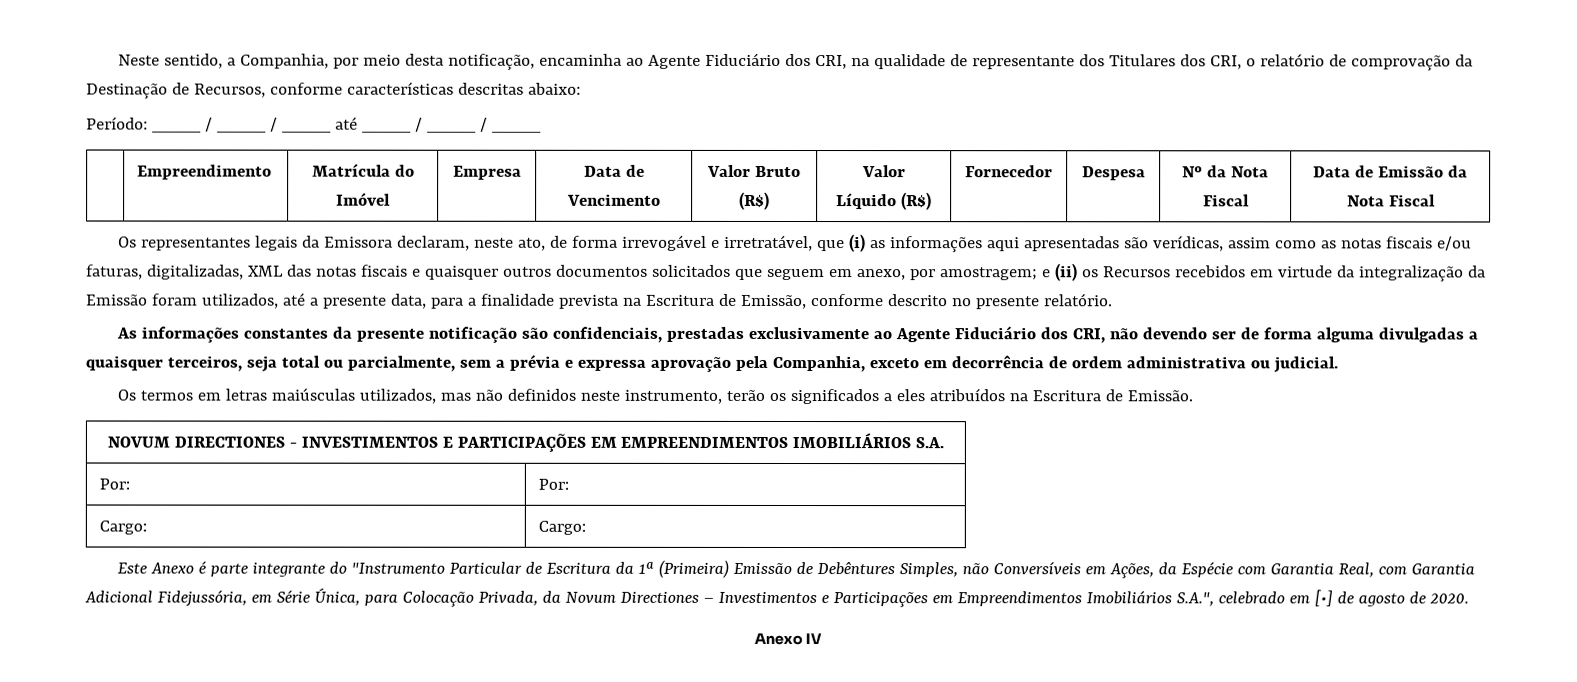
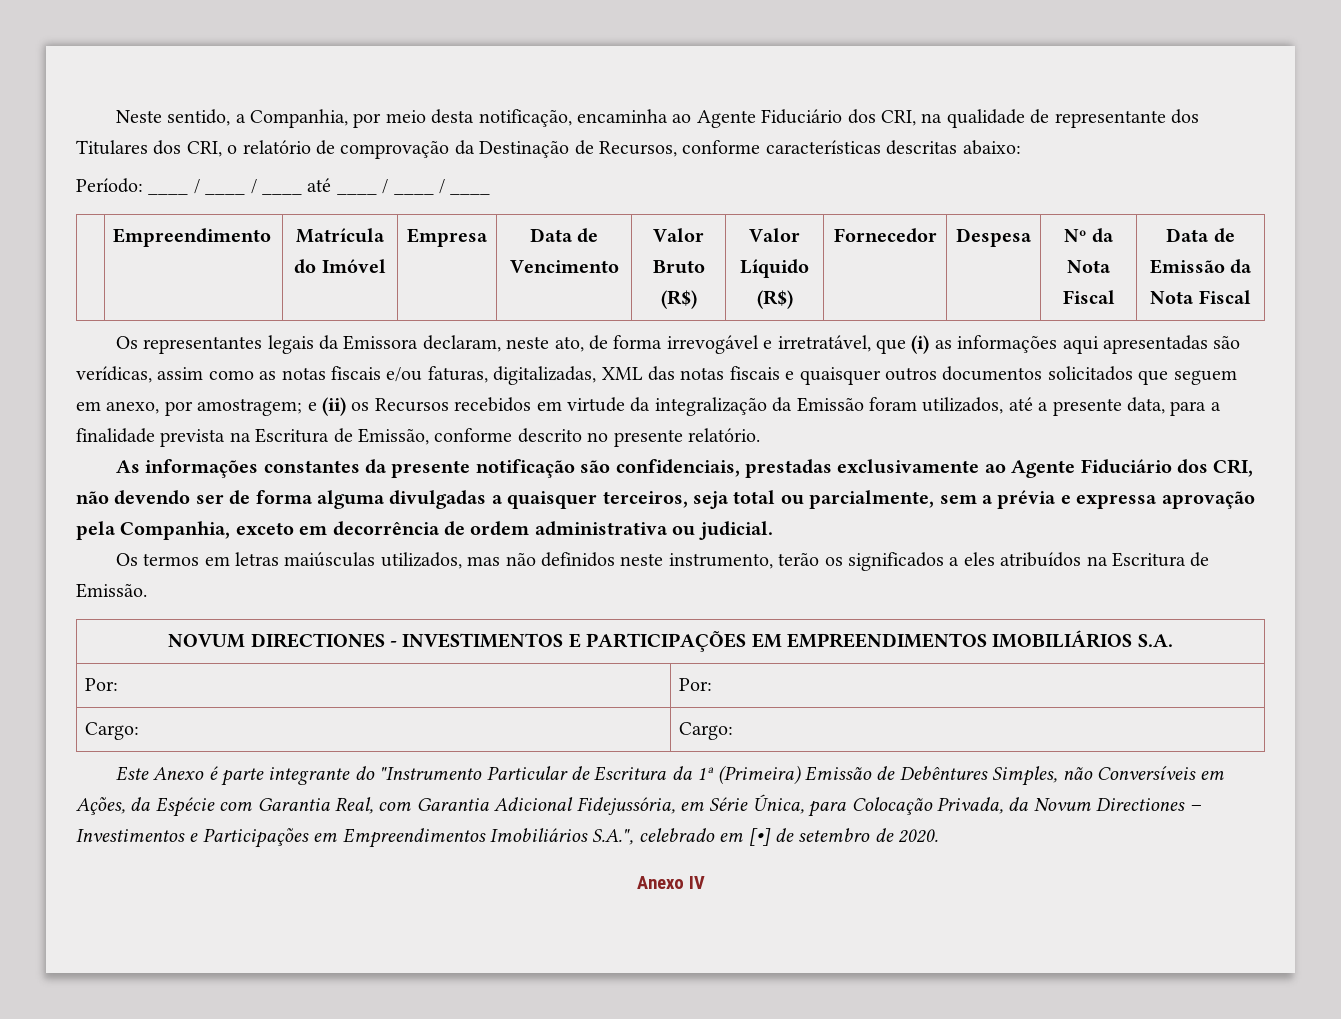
- Este Anexo é parte integrante do "Instrumento Particular de Escritura da 1ª (Primeira) Emissão de Debêntures Simples, não Conversíveis em Ações, da Espécie com Garantia Real, com Garantia Adicional Fidejussória, em Série Única, para Colocação Privada, da Novum Directiones – Investimentos e Participações em Empreendimentos Imobiliários S.A.", celebrado em [•] de agosto de 2020.
+ Este Anexo é parte integrante do "Instrumento Particular de Escritura da 1ª (Primeira) Emissão de Debêntures Simples, não Conversíveis em Ações, da Espécie com Garantia Real, com Garantia Adicional Fidejussória, em Série Única, para Colocação Privada, da Novum Directiones – Investimentos e Participações em Empreendimentos Imobiliários S.A.", celebrado em [•] de setembro de 2020.

